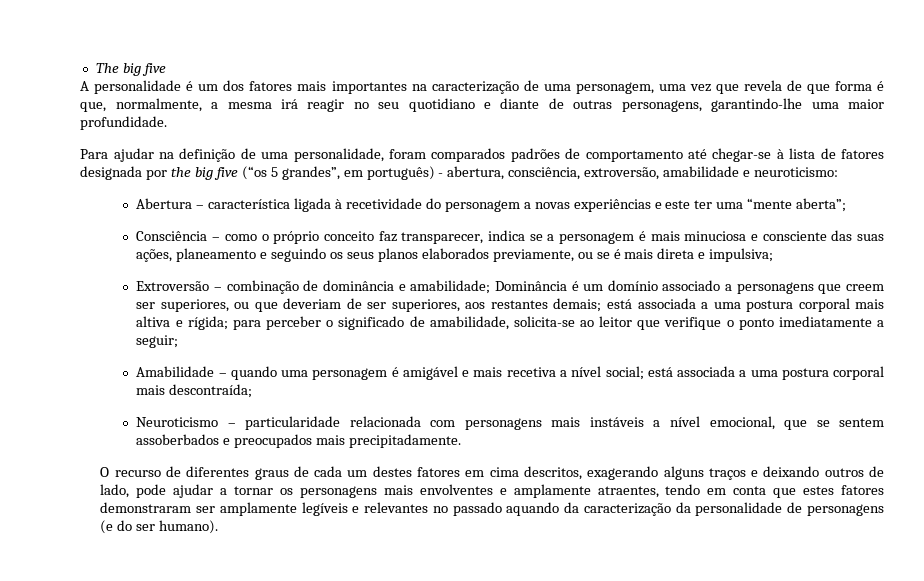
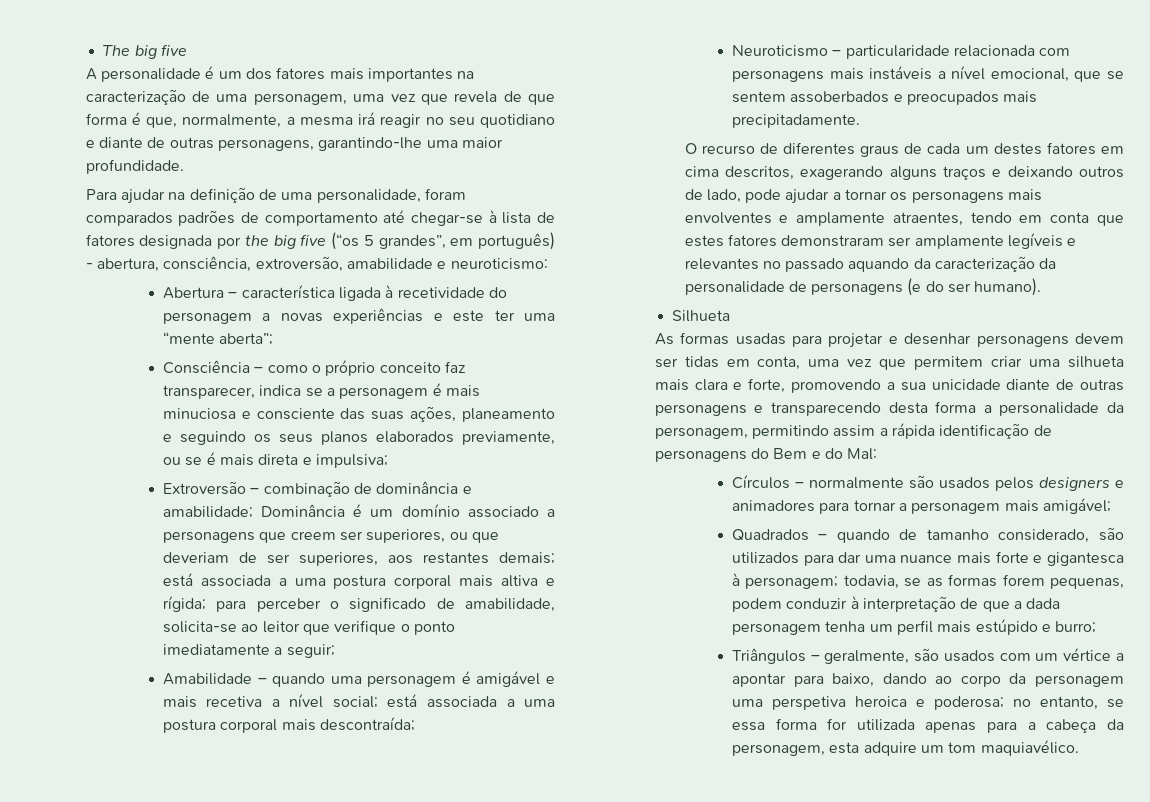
+ Silhueta
+ As formas usadas para projetar e desenhar personagens devem ser tidas em conta, uma vez que permitem criar uma silhueta mais clara e forte, promovendo a sua unicidade diante de outras personagens e transparecendo desta forma a personalidade da personagem, permitindo assim a rápida identificação de personagens do Bem e do Mal:
+ Círculos – normalmente são usados pelos designers e animadores para tornar a personagem mais amigável;
+ Quadrados – quando de tamanho considerado, são utilizados para dar uma nuance mais forte e gigantesca à personagem; todavia, se as formas forem pequenas, podem conduzir à interpretação de que a dada personagem tenha um perfil mais estúpido e burro;
+ Triângulos – geralmente, são usados com um vértice a apontar para baixo, dando ao corpo da personagem uma perspetiva heroica e poderosa; no entanto, se essa forma for utilizada apenas para a cabeça da personagem, esta adquire um tom maquiavélico.

